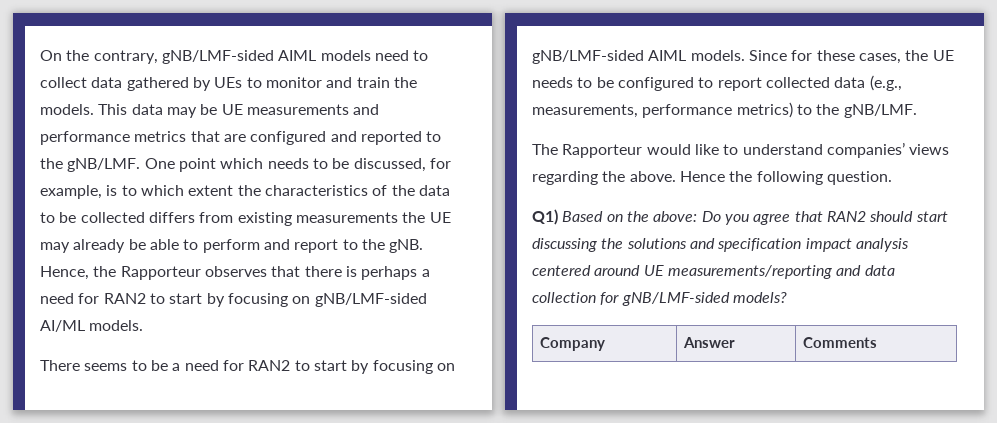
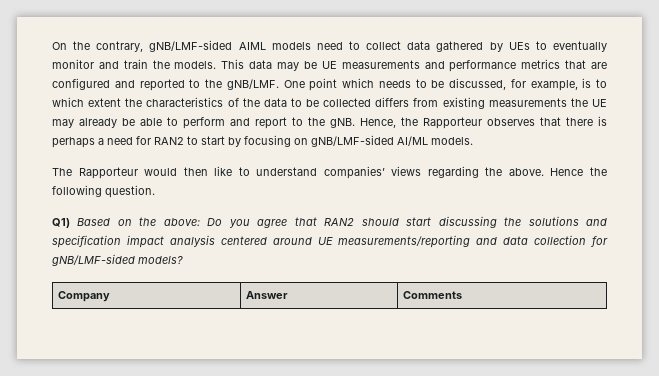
- On the contrary, gNB/LMF-sided AIML models need to collect data gathered by UEs to monitor and train the models.
+ On the contrary, gNB/LMF-sided AIML models need to collect data gathered by UEs to eventually monitor and train the models.
- There seems to be a need for RAN2 to start by focusing on gNB/LMF-sided AIML models. Since for these cases, the UE needs to be configured to report collected data (e.g., measurements, performance metrics) to the gNB/LMF.
- The Rapporteur would like to understand companies’ views regarding the above.
+ The Rapporteur would then like to understand companies’ views regarding the above.

